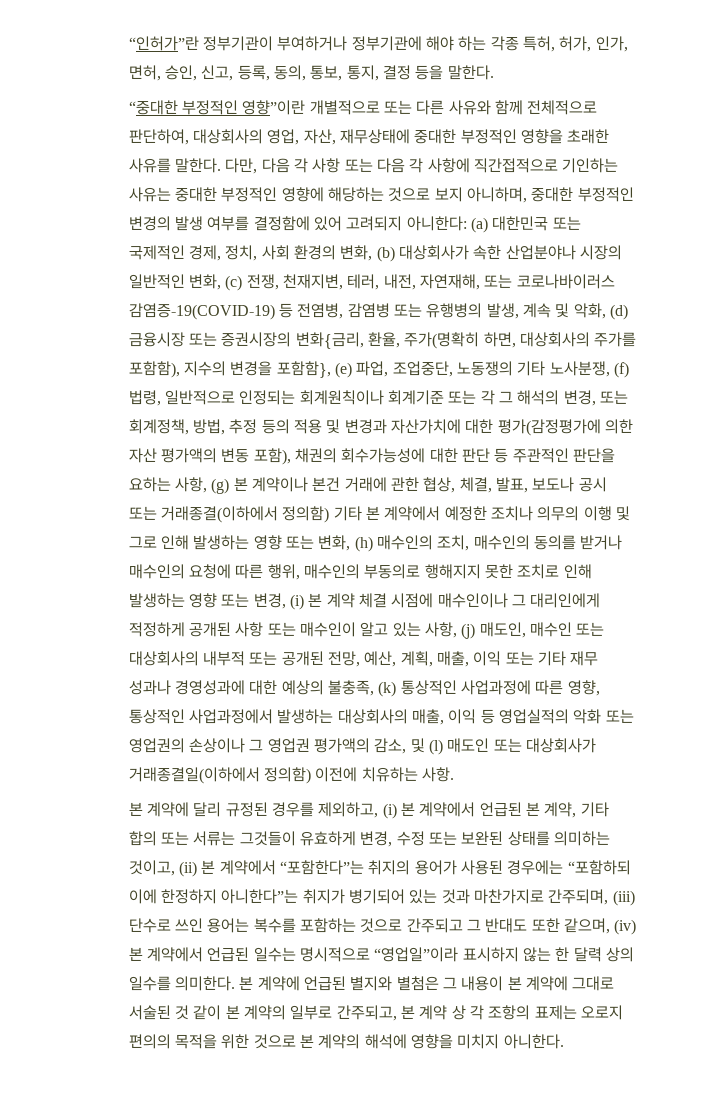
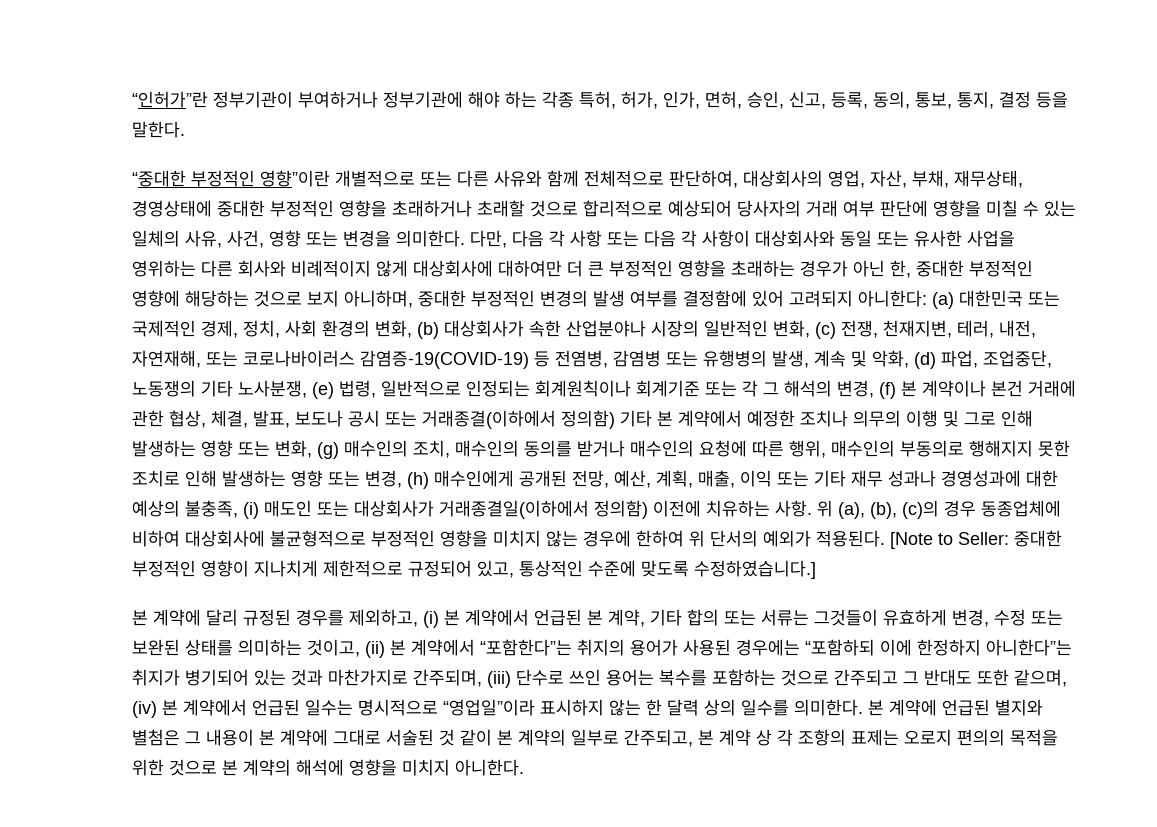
- “중대한 부정적인 영향”이란 개별적으로 또는 다른 사유와 함께 전체적으로 판단하여, 대상회사의 영업, 자산, 재무상태에 중대한 부정적인 영향을 초래한 사유를 말한다.
+ “중대한 부정적인 영향”이란 개별적으로 또는 다른 사유와 함께 전체적으로 판단하여, 대상회사의 영업, 자산, 부채, 재무상태, 경영상태에 중대한 부정적인 영향을 초래하거나 초래할 것으로 합리적으로 예상되어 당사자의 거래 여부 판단에 영향을 미칠 수 있는 일체의 사유, 사건, 영향 또는 변경을 의미한다.
- 다만, 다음 각 사항 또는 다음 각 사항에 직간접적으로 기인하는 사유는 중대한 부정적인 영향에 해당하는 것으로 보지 아니하며, 중대한 부정적인 변경의 발생 여부를 결정함에 있어 고려되지 아니한다:
+ 다만, 다음 각 사항 또는 다음 각 사항이 대상회사와 동일 또는 유사한 사업을 영위하는 다른 회사와 비례적이지 않게 대상회사에 대하여만 더 큰 부정적인 영향을 초래하는 경우가 아닌 한, 중대한 부정적인 영향에 해당하는 것으로 보지 아니하며, 중대한 부정적인 변경의 발생 여부를 결정함에 있어 고려되지 아니한다:
- (a) 대한민국 또는 국제적인 경제, 정치, 사회 환경의 변화, (b) 대상회사가 속한 산업분야나 시장의 일반적인 변화, (c) 전쟁, 천재지변, 테러, 내전, 자연재해, 또는 코로나바이러스 감염증-19(COVID-19) 등 전염병, 감염병 또는 유행병의 발생, 계속 및 악화, (d) 금융시장 또는 증권시장의 변화{금리, 환율, 주가(명확히 하면, 대상회사의 주가를 포함함), 지수의 변경을 포함함}, (e) 파업, 조업중단, 노동쟁의 기타 노사분쟁, (f) 법령, 일반적으로 인정되는 회계원칙이나 회계기준 또는 각 그 해석의 변경, 또는 회계정책, 방법, 추정 등의 적용 및 변경과 자산가치에 대한 평가(감정평가에 의한 자산 평가액의 변동 포함), 채권의 회수가능성에 대한 판단 등 주관적인 판단을 요하는 사항, (g) 본 계약이나 본건 거래에 관한 협상, 체결, 발표, 보도나 공시 또는 거래종결(이하에서 정의함) 기타 본 계약에서 예정한 조치나 의무의 이행 및 그로 인해 발생하는 영향 또는 변화, (h) 매수인의 조치, 매수인의 동의를 받거나 매수인의 요청에 따른 행위, 매수인의 부동의로 행해지지 못한 조치로 인해 발생하는 영향 또는 변경, (i) 본 계약 체결 시점에 매수인이나 그 대리인에게 적정하게 공개된 사항 또는 매수인이 알고 있는 사항, (j) 매도인, 매수인 또는 대상회사의 내부적 또는 공개된 전망, 예산, 계획, 매출, 이익 또는 기타 재무 성과나 경영성과에 대한 예상의 불충족, (k) 통상적인 사업과정에 따른 영향, 통상적인 사업과정에서 발생하는 대상회사의 매출, 이익 등 영업실적의 악화 또는 영업권의 손상이나 그 영업권 평가액의 감소, 및 (l) 매도인 또는 대상회사가 거래종결일(이하에서 정의함) 이전에 치유하는 사항.
+ (a) 대한민국 또는 국제적인 경제, 정치, 사회 환경의 변화, (b) 대상회사가 속한 산업분야나 시장의 일반적인 변화, (c) 전쟁, 천재지변, 테러, 내전, 자연재해, 또는 코로나바이러스 감염증-19(COVID-19) 등 전염병, 감염병 또는 유행병의 발생, 계속 및 악화, (d) 파업, 조업중단, 노동쟁의 기타 노사분쟁, (e) 법령, 일반적으로 인정되는 회계원칙이나 회계기준 또는 각 그 해석의 변경, (f) 본 계약이나 본건 거래에 관한 협상, 체결, 발표, 보도나 공시 또는 거래종결(이하에서 정의함) 기타 본 계약에서 예정한 조치나 의무의 이행 및 그로 인해 발생하는 영향 또는 변화, (g) 매수인의 조치, 매수인의 동의를 받거나 매수인의 요청에 따른 행위, 매수인의 부동의로 행해지지 못한 조치로 인해 발생하는 영향 또는 변경, (h) 매수인에게 공개된 전망, 예산, 계획, 매출, 이익 또는 기타 재무 성과나 경영성과에 대한 예상의 불충족, (i) 매도인 또는 대상회사가 거래종결일(이하에서 정의함) 이전에 치유하는 사항. 위 (a), (b), (c)의 경우 동종업체에 비하여 대상회사에 불균형적으로 부정적인 영향을 미치지 않는 경우에 한하여 위 단서의 예외가 적용된다. [Note to Seller: 중대한 부정적인 영향이 지나치게 제한적으로 규정되어 있고, 통상적인 수준에 맞도록 수정하였습니다.]

